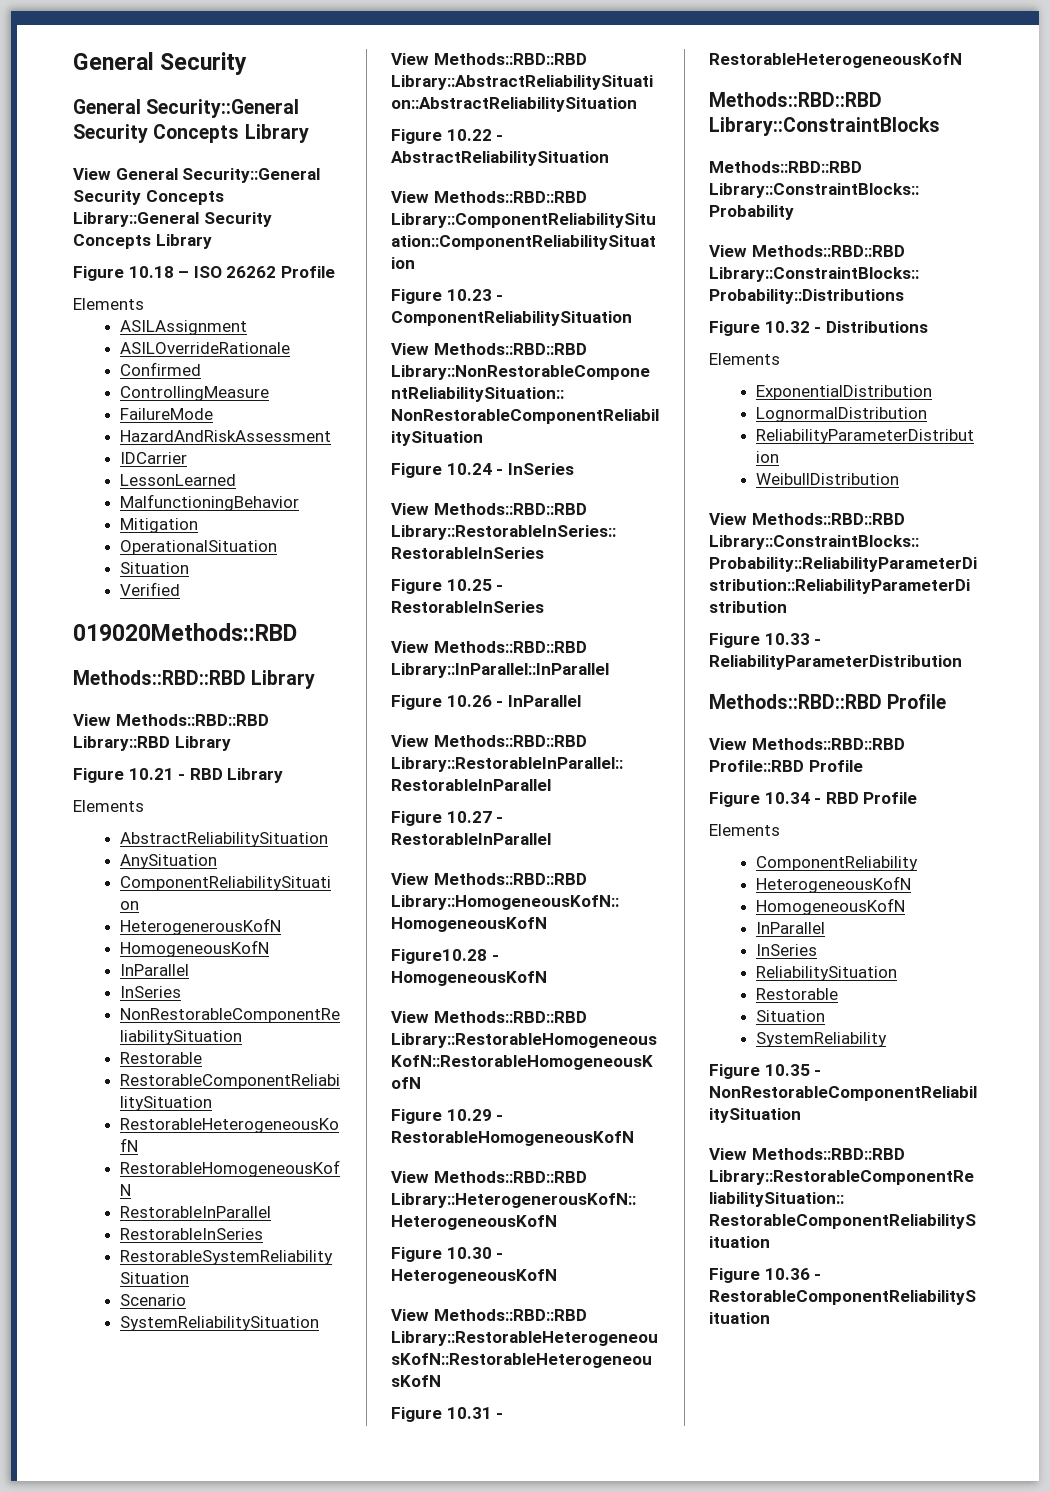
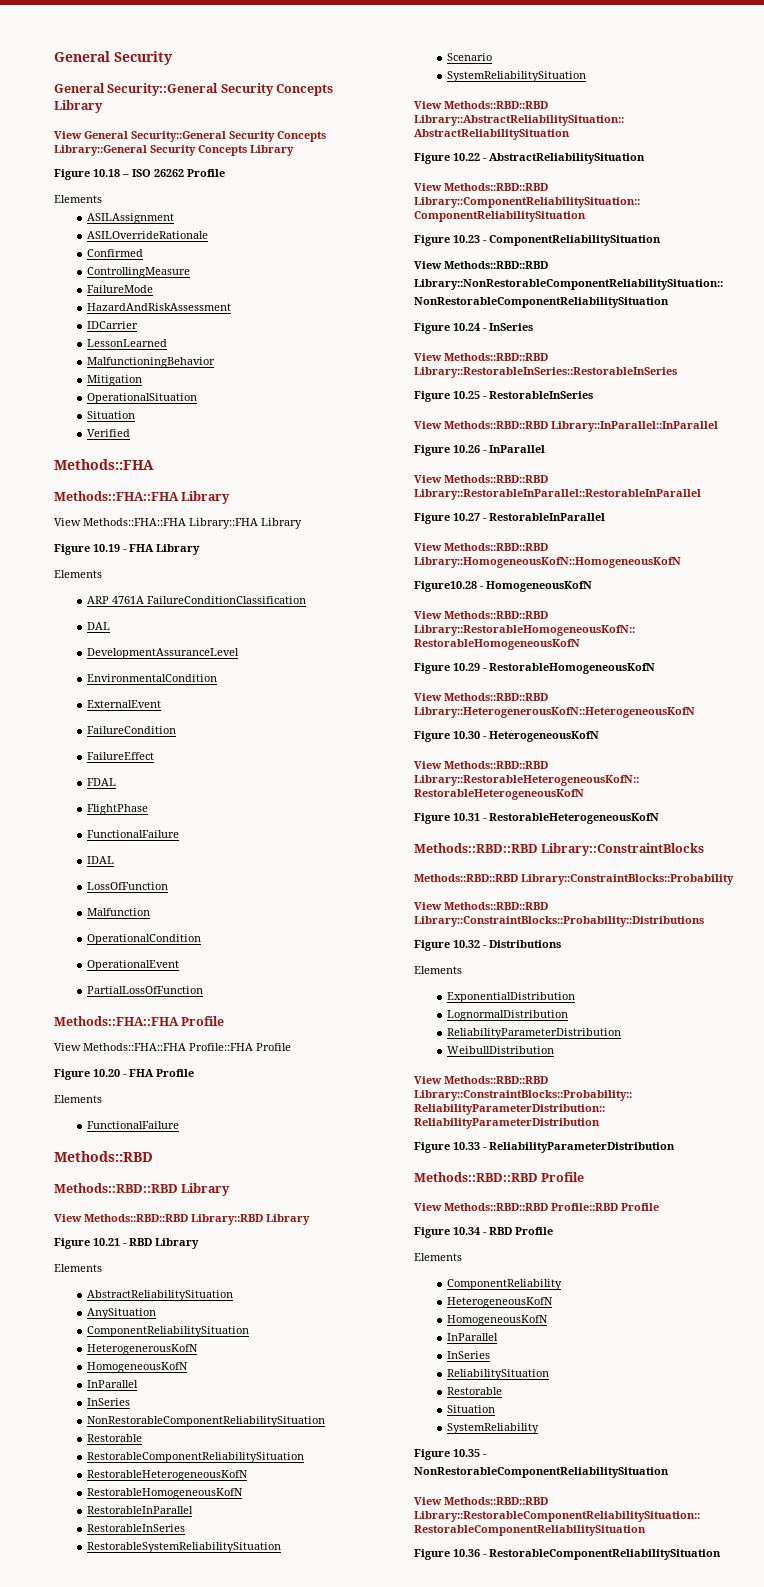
- 019020Methods::RBD
+ Methods::FHA
+ Methods::FHA::FHA Library
+ View Methods::FHA::FHA Library::FHA Library
+ Figure 10.19 - FHA Library
+ Elements
+ ARP 4761A FailureConditionClassification
+ DAL
+ DevelopmentAssuranceLevel
+ EnvironmentalCondition
+ ExternalEvent
+ FailureCondition
+ FailureEffect
+ FDAL
+ FlightPhase
+ FunctionalFailure
+ IDAL
+ LossOfFunction
+ Malfunction
+ OperationalCondition
+ OperationalEvent
+ PartialLossOfFunction
+ Methods::FHA::FHA Profile
+ View Methods::FHA::FHA Profile::FHA Profile
+ Figure 10.20 - FHA Profile
+ Elements
+ FunctionalFailure
+ Methods::RBD

